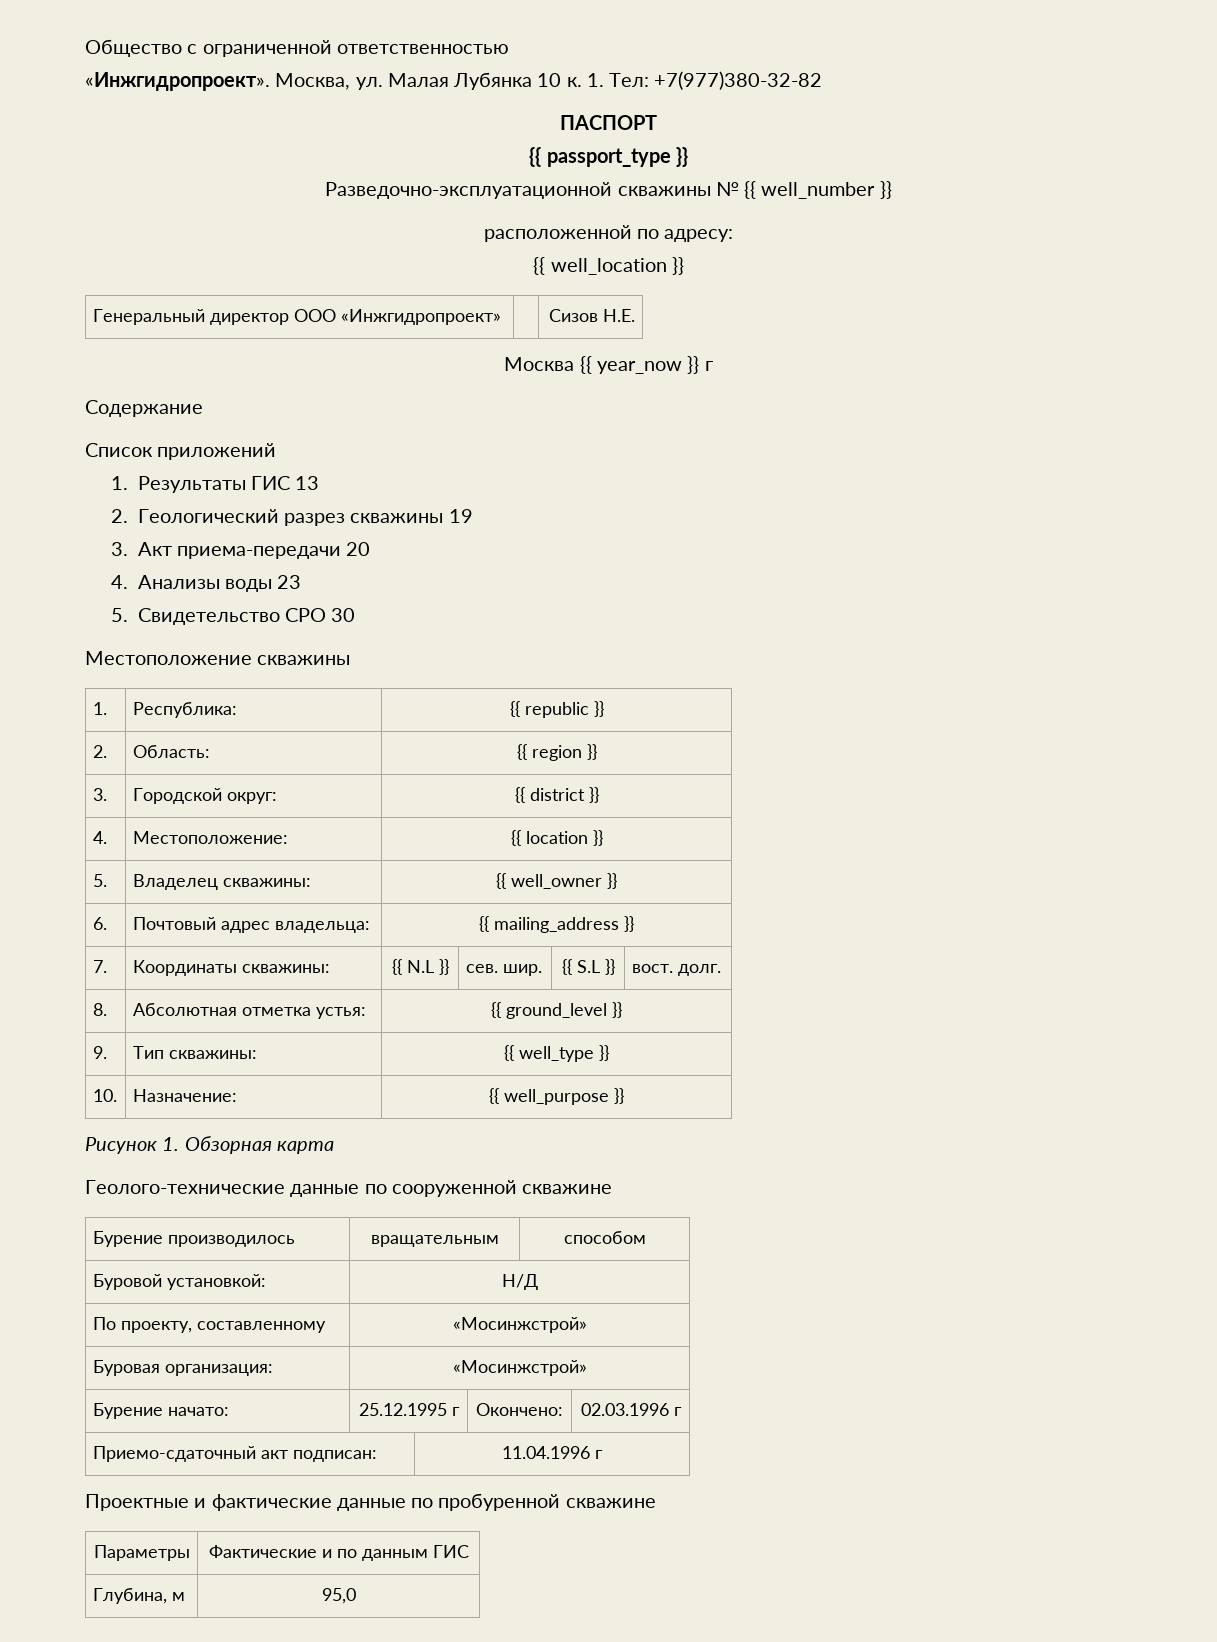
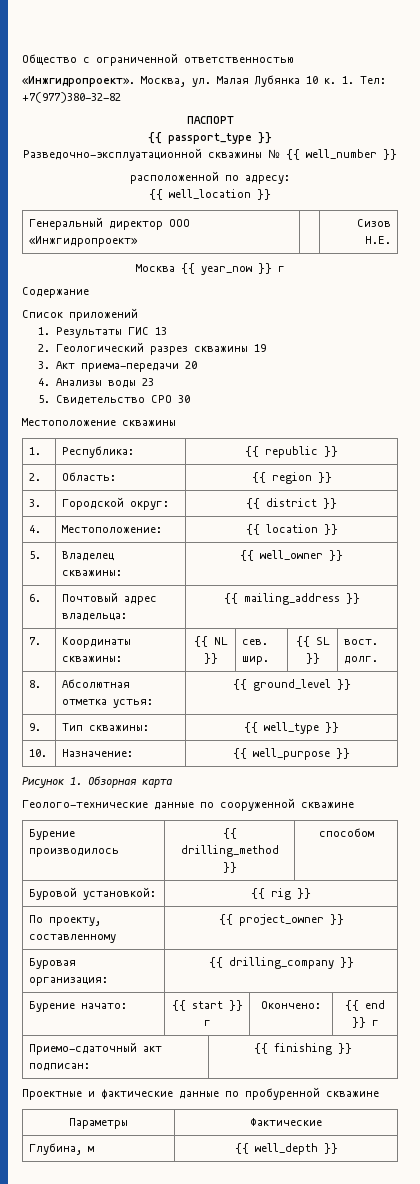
- 7. | Координаты скважины: | {{ N.L }} | сев. шир. | {{ S.L }} | вост. долг.
+ 7. | Координаты скважины: | {{ NL }} | сев. шир. | {{ SL }} | вост. долг.
- Бурение производилось | вращательным | способом
+ Бурение производилось | {{ drilling_method }} | способом
- Буровой установкой: | Н/Д
+ Буровой установкой: | {{ rig }}
- По проекту, составленному | «Мосинжстрой»
+ По проекту, составленному | {{ project_owner }}
- Буровая организация: | «Мосинжстрой»
+ Буровая организация: | {{ drilling_company }}
- Бурение начато: | 25.12.1995 г | Окончено: | 02.03.1996 г
+ Бурение начато: | {{ start }} г | Окончено: | {{ end }} г
- Приемо-сдаточный акт подписан: | 11.04.1996 г
+ Приемо-сдаточный акт подписан: | {{ finishing }}
- Параметры | Фактические и по данным ГИС
+ Параметры | Фактические
- Глубина, м | 95,0
+ Глубина, м | {{ well_depth }}

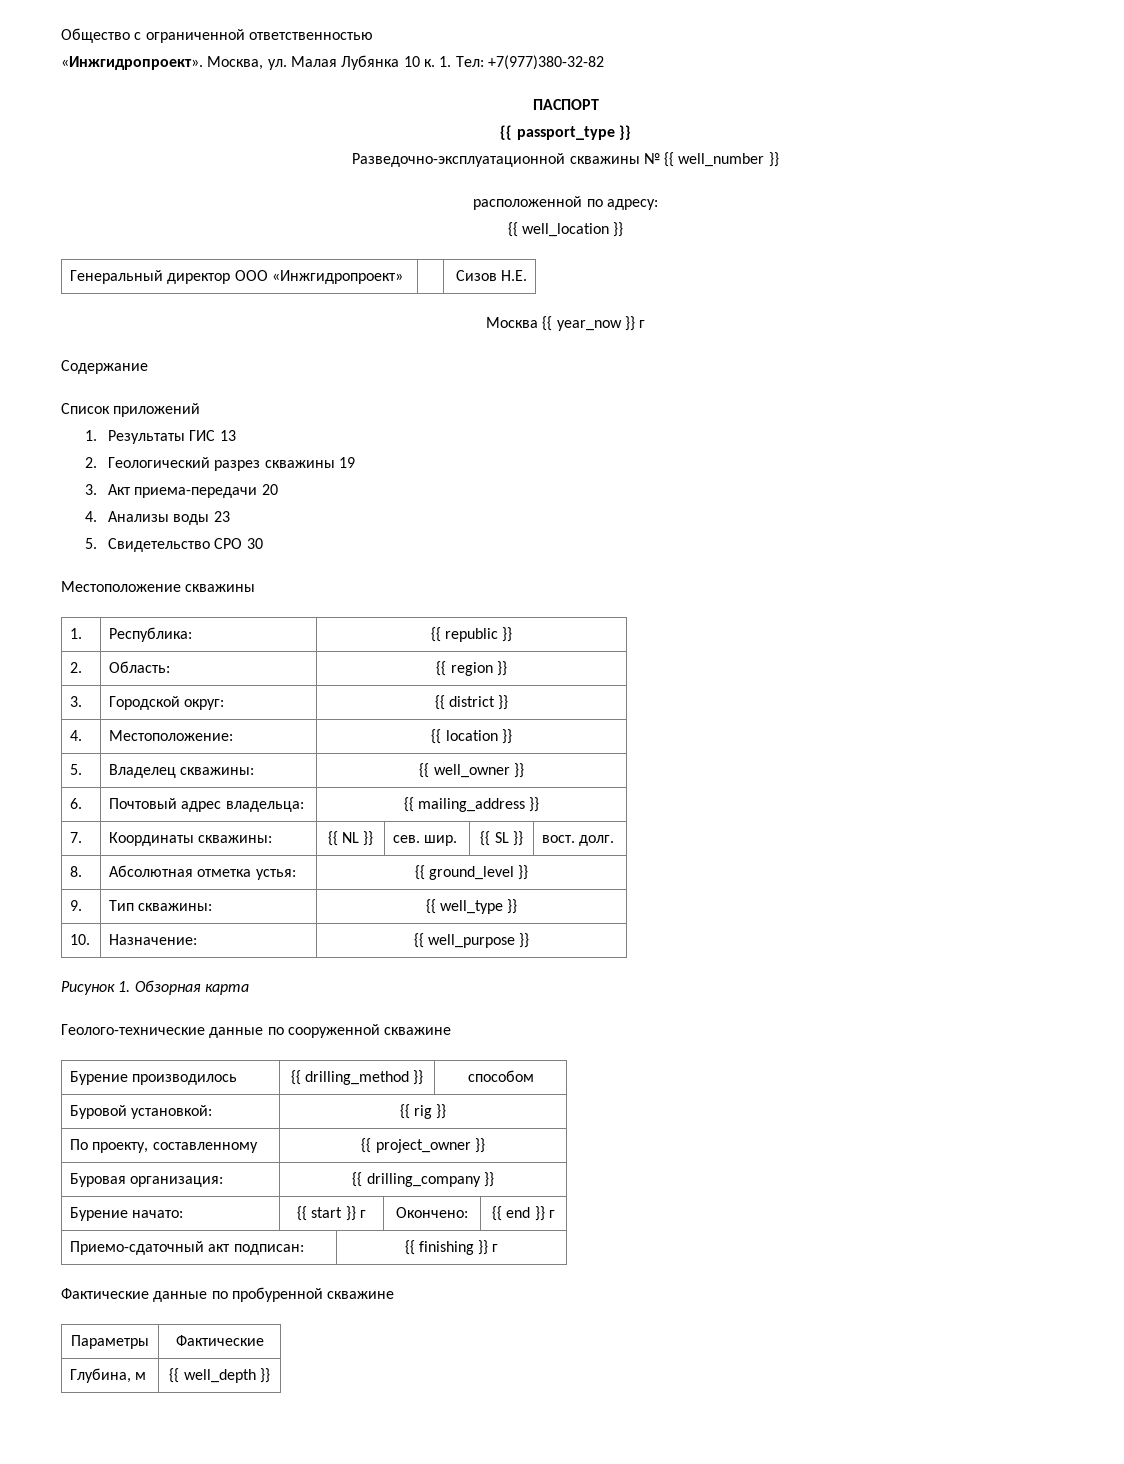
- Приемо-сдаточный акт подписан: | {{ finishing }}
- Проектные и фактические данные по пробуренной скважине
+ Приемо-сдаточный акт подписан: | {{ finishing }} г
+ Фактические данные по пробуренной скважине

